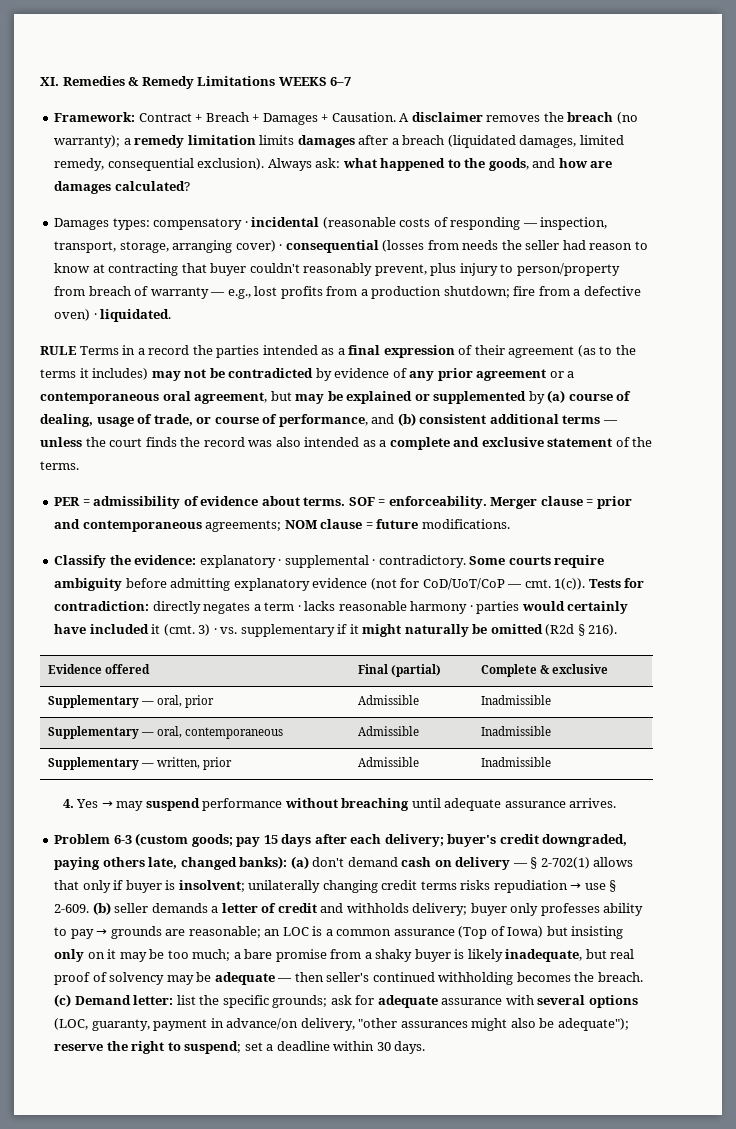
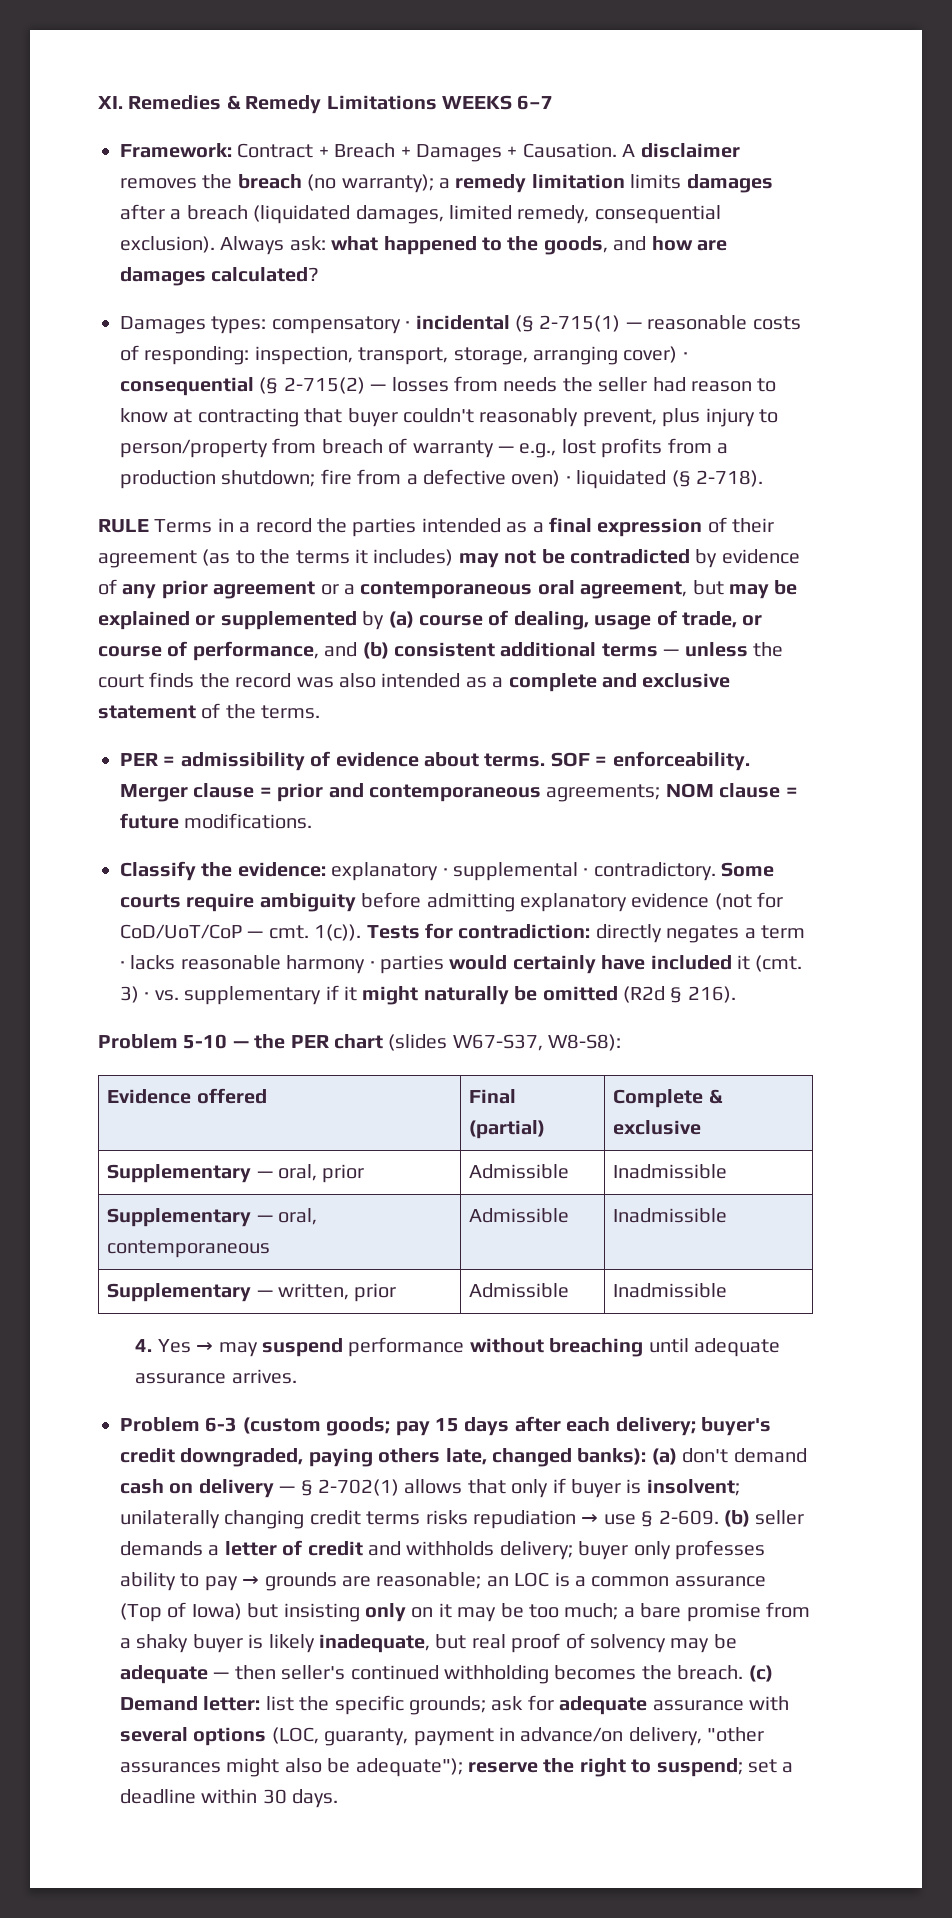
- Damages types: compensatory · incidental (reasonable costs of responding — inspection, transport, storage, arranging cover) · consequential (losses from needs the seller had reason to know at contracting that buyer couldn't reasonably prevent, plus injury to person/property from breach of warranty — e.g., lost profits from a production shutdown; fire from a defective oven) · liquidated.
+ Damages types: compensatory · incidental (§ 2-715(1) — reasonable costs of responding: inspection, transport, storage, arranging cover) · consequential (§ 2-715(2) — losses from needs the seller had reason to know at contracting that buyer couldn't reasonably prevent, plus injury to person/property from breach of warranty — e.g., lost profits from a production shutdown; fire from a defective oven) · liquidated (§ 2-718).
+ Problem 5-10 — the PER chart (slides W67-S37, W8-S8):

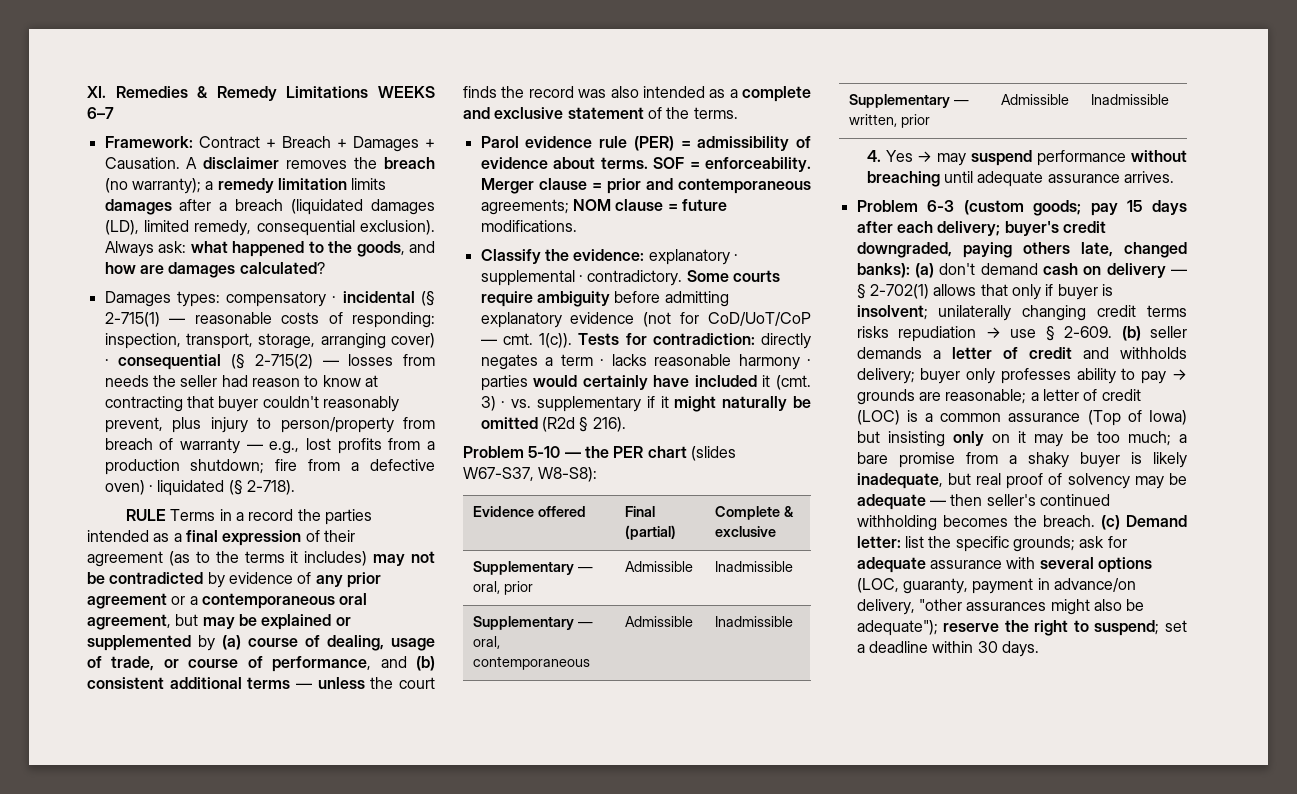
- A disclaimer removes the breach (no warranty); a remedy limitation limits damages after a breach (liquidated damages, limited remedy, consequential exclusion).
+ A disclaimer removes the breach (no warranty); a remedy limitation limits damages after a breach (liquidated damages (LD), limited remedy, consequential exclusion).
- PER = admissibility of evidence about terms.
+ Parol evidence rule (PER) = admissibility of evidence about terms.
- an LOC is a common assurance (Top of Iowa) but insisting only on it may be too much;
+ a letter of credit (LOC) is a common assurance (Top of Iowa) but insisting only on it may be too much;

